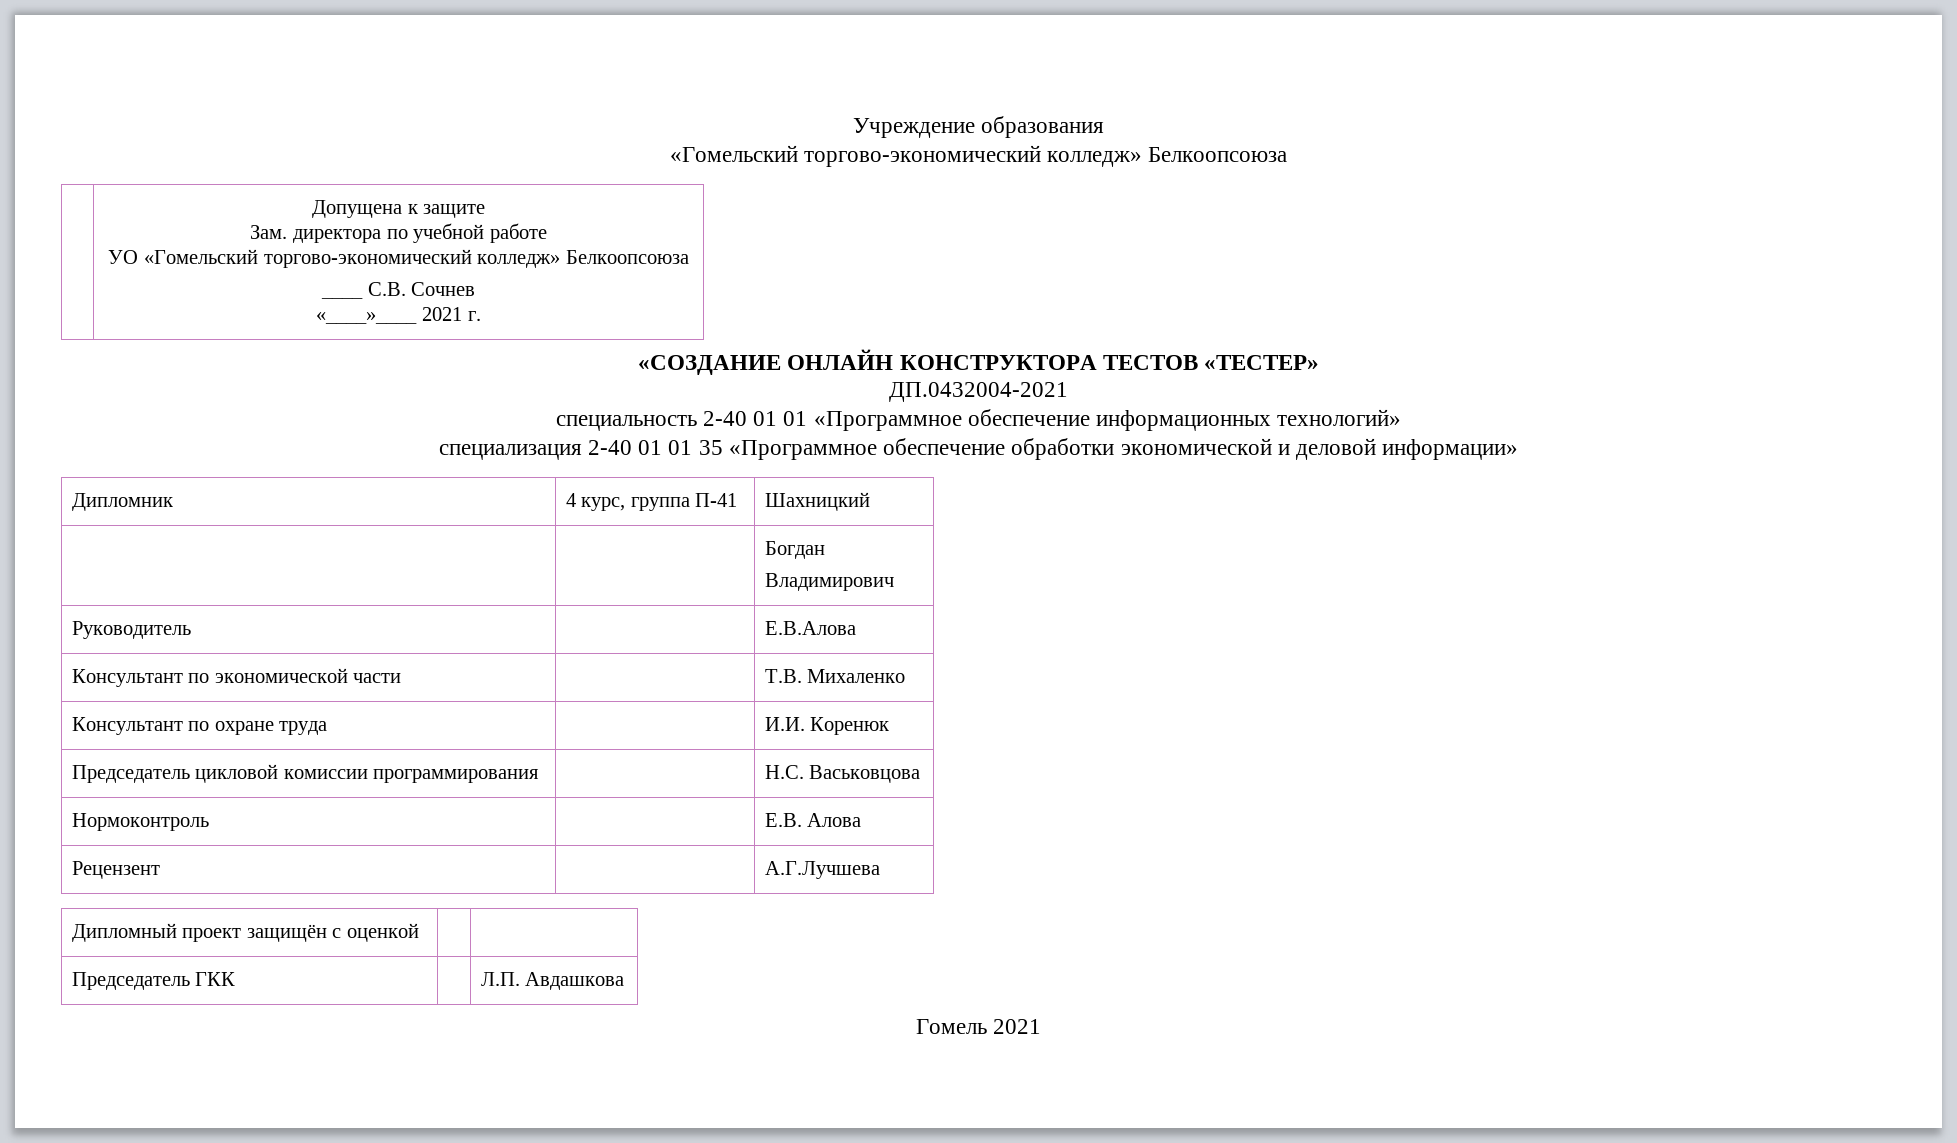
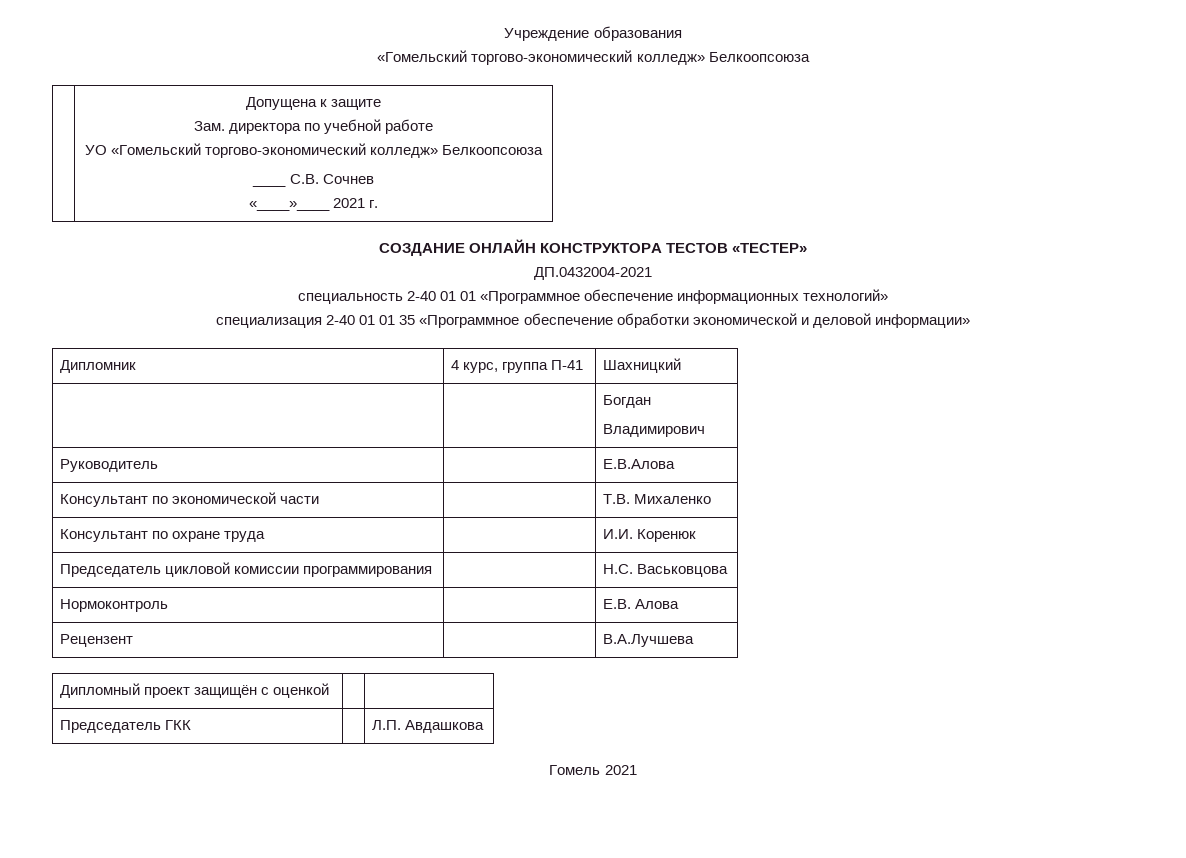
- «СОЗДАНИЕ ОНЛАЙН КОНСТРУКТОРА ТЕСТОВ «ТЕСТЕР»
+ СОЗДАНИЕ ОНЛАЙН КОНСТРУКТОРА ТЕСТОВ «ТЕСТЕР»
- Рецензент | | А.Г.Лучшева
+ Рецензент | | В.А.Лучшева

